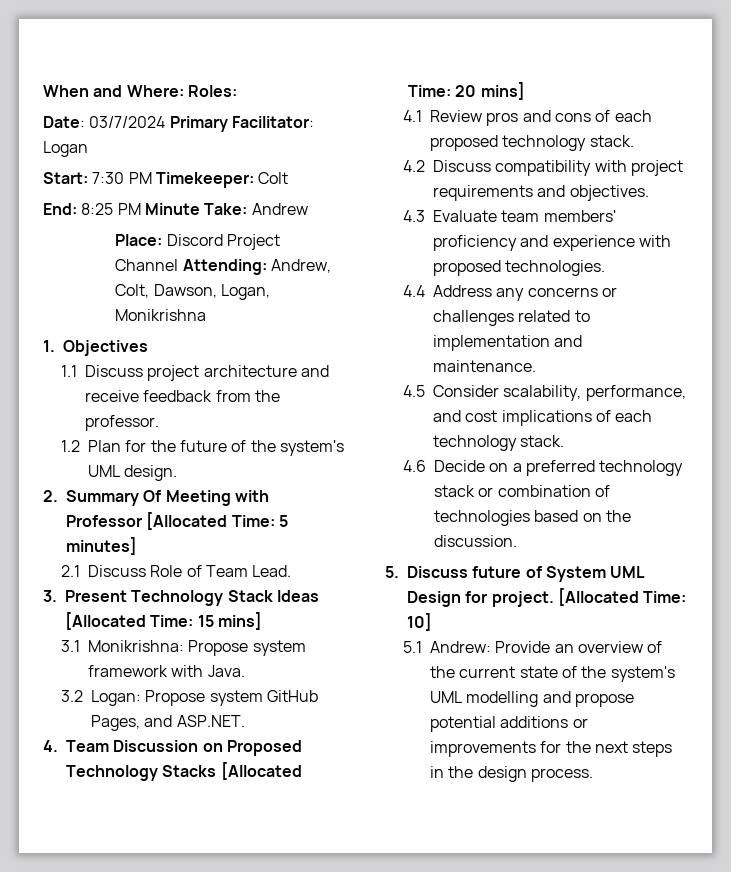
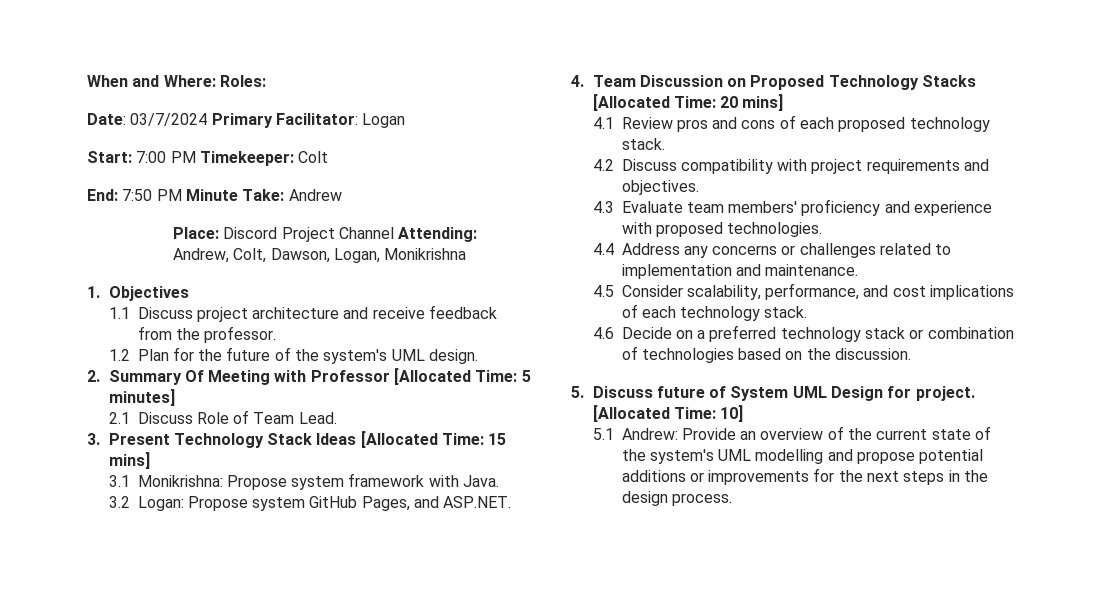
- Start: 7:30 PM Timekeeper: Colt
+ Start: 7:00 PM Timekeeper: Colt
- End: 8:25 PM Minute Take: Andrew
+ End: 7:50 PM Minute Take: Andrew

